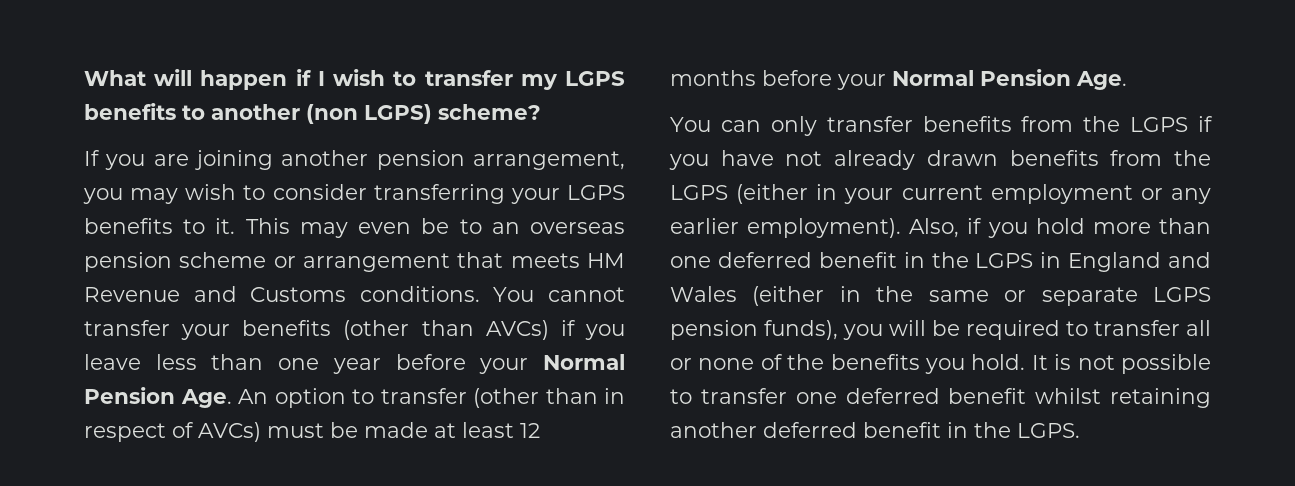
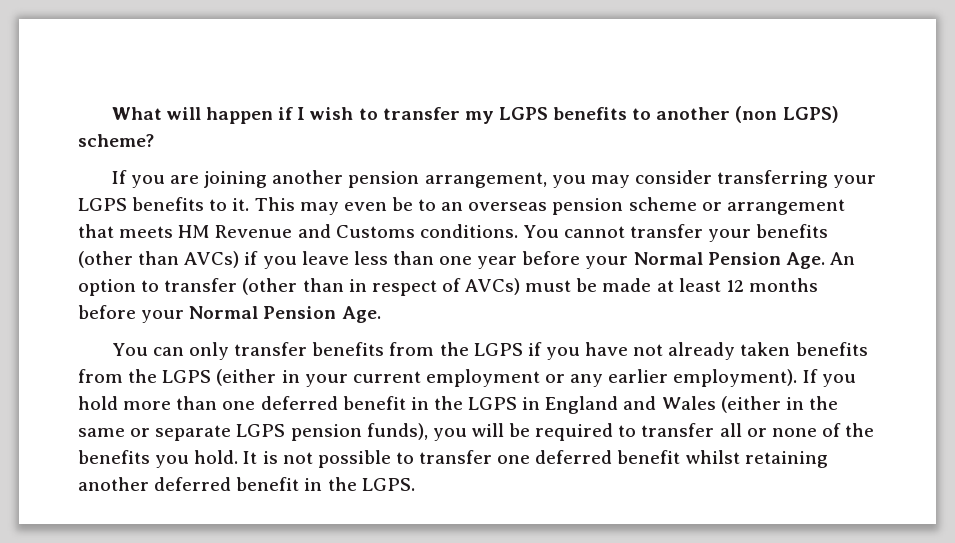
- If you are joining another pension arrangement, you may wish to consider transferring your LGPS benefits to it.
+ If you are joining another pension arrangement, you may consider transferring your LGPS benefits to it.
- You can only transfer benefits from the LGPS if you have not already drawn benefits from the LGPS (either in your current employment or any earlier employment).
+ You can only transfer benefits from the LGPS if you have not already taken benefits from the LGPS (either in your current employment or any earlier employment).
- Also, if you hold more than one deferred benefit in the LGPS in England and Wales (either in the same or separate LGPS pension funds), you will be required to transfer all or none of the benefits you hold.
+ If you hold more than one deferred benefit in the LGPS in England and Wales (either in the same or separate LGPS pension funds), you will be required to transfer all or none of the benefits you hold.

